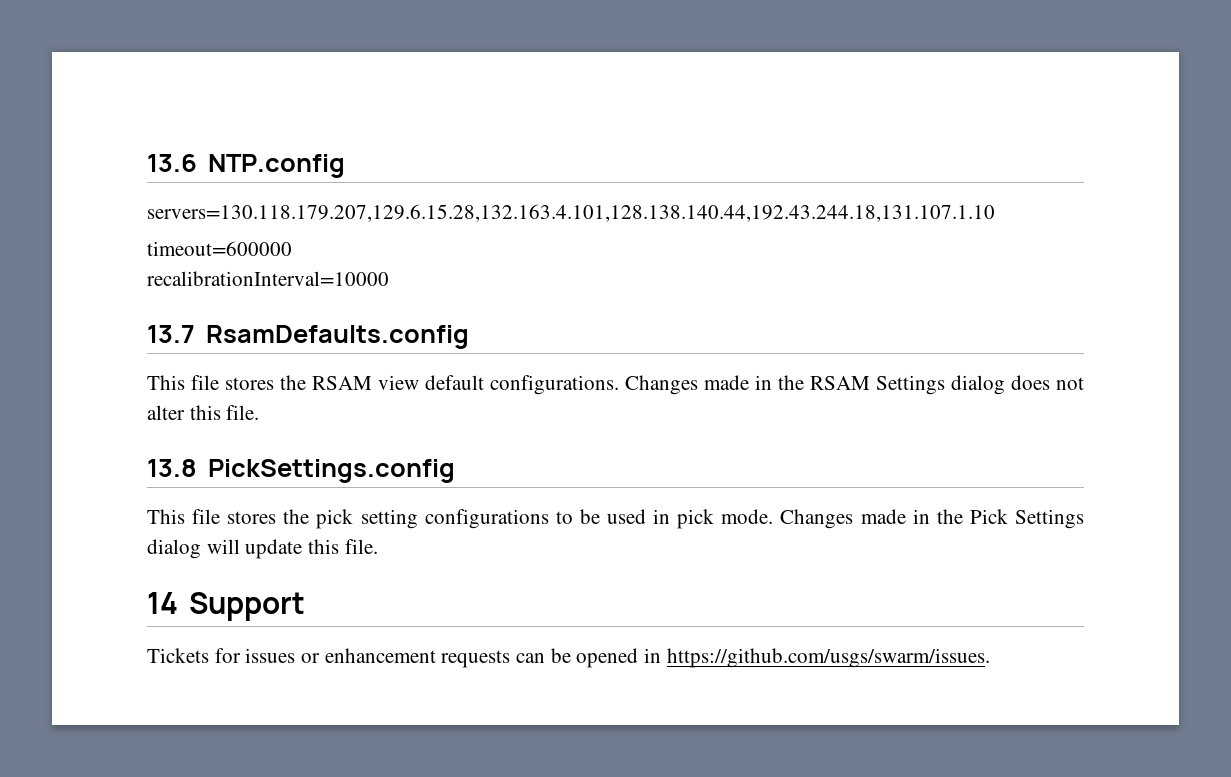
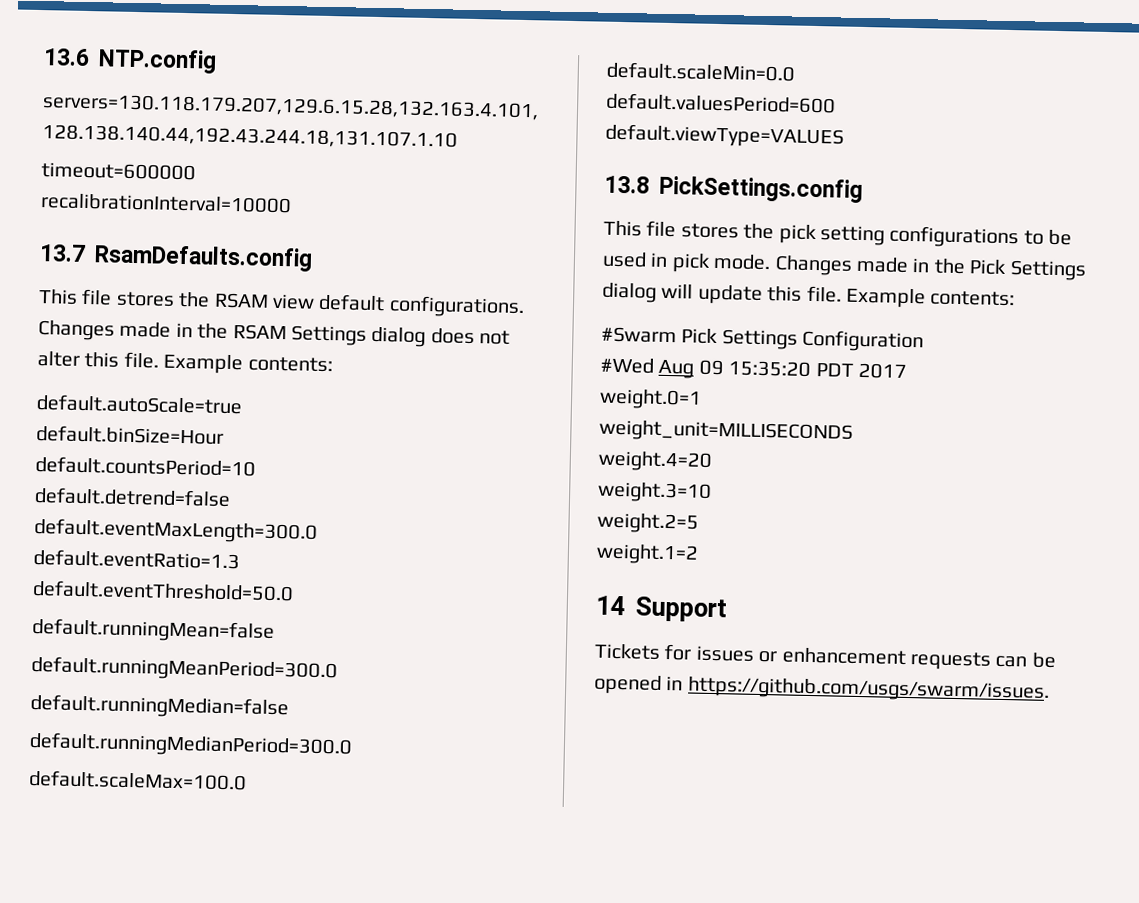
- Changes made in the RSAM Settings dialog does not alter this file.
+ Changes made in the RSAM Settings dialog does not alter this file. Example contents:
+ default.autoScale=true
+ default.binSize=Hour
+ default.countsPeriod=10
+ default.detrend=false
+ default.eventMaxLength=300.0
+ default.eventRatio=1.3
+ default.eventThreshold=50.0
+ default.runningMean=false
+ default.runningMeanPeriod=300.0
+ default.runningMedian=false
+ default.runningMedianPeriod=300.0
+ default.scaleMax=100.0
+ default.scaleMin=0.0
+ default.valuesPeriod=600
+ default.viewType=VALUES
- Changes made in the Pick Settings dialog will update this file.
+ Changes made in the Pick Settings dialog will update this file. Example contents:
+ #Swarm Pick Settings Configuration
+ #Wed Aug 09 15:35:20 PDT 2017
+ weight.0=1
+ weight_unit=MILLISECONDS
+ weight.4=20
+ weight.3=10
+ weight.2=5
+ weight.1=2

